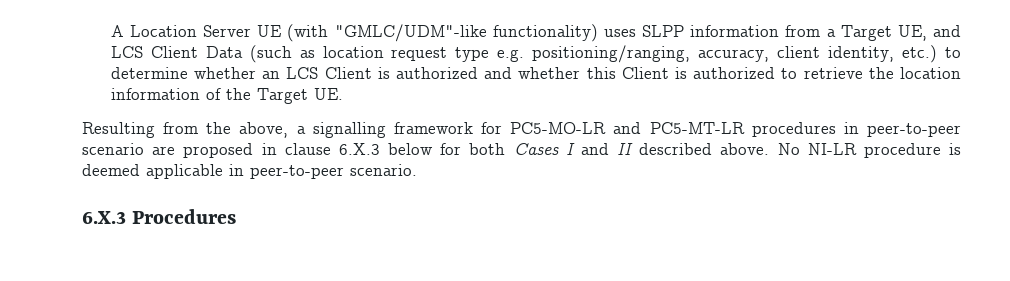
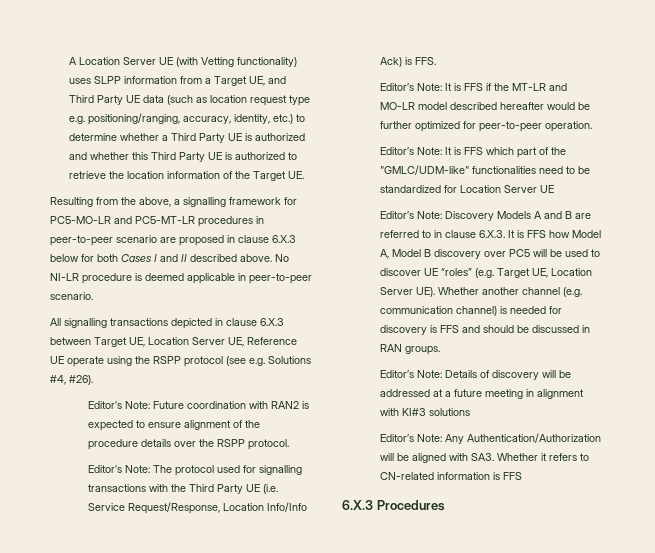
- A Location Server UE (with "GMLC/UDM"-like functionality) uses SLPP information from a Target UE, and LCS Client Data (such as location request type e.g. positioning/ranging, accuracy, client identity, etc.) to determine whether an LCS Client is authorized and whether this Client is authorized to retrieve the location information of the Target UE.
+ A Location Server UE (with Vetting functionality) uses SLPP information from a Target UE, and Third Party UE data (such as location request type e.g. positioning/ranging, accuracy, identity, etc.) to determine whether a Third Party UE is authorized and whether this Third Party UE is authorized to retrieve the location information of the Target UE.
+ All signalling transactions depicted in clause 6.X.3 between Target UE, Location Server UE, Reference UE operate using the RSPP protocol (see e.g. Solutions #4, #26).
+ Editor’s Note: Future coordination with RAN2 is expected to ensure alignment of the procedure details over the RSPP protocol.
+ Editor’s Note: The protocol used for signalling transactions with the Third Party UE (i.e. Service Request/Response, Location Info/Info Ack) is FFS.
+ Editor’s Note: It is FFS if the MT-LR and MO-LR model described hereafter would be further optimized for peer-to-peer operation.
+ Editor’s Note: It is FFS which part of the "GMLC/UDM-like" functionalities need to be standardized for Location Server UE
+ Editor’s Note: Discovery Models A and B are referred to in clause 6.X.3. It is FFS how Model A, Model B discovery over PC5 will be used to discover UE “roles” (e.g. Target UE, Location Server UE). Whether another channel (e.g. communication channel) is needed for discovery is FFS and should be discussed in RAN groups.
+ Editor’s Note: Details of discovery will be addressed at a future meeting in alignment with KI#3 solutions
+ Editor’s Note: Any Authentication/Authorization will be aligned with SA3. Whether it refers to CN-related information is FFS

